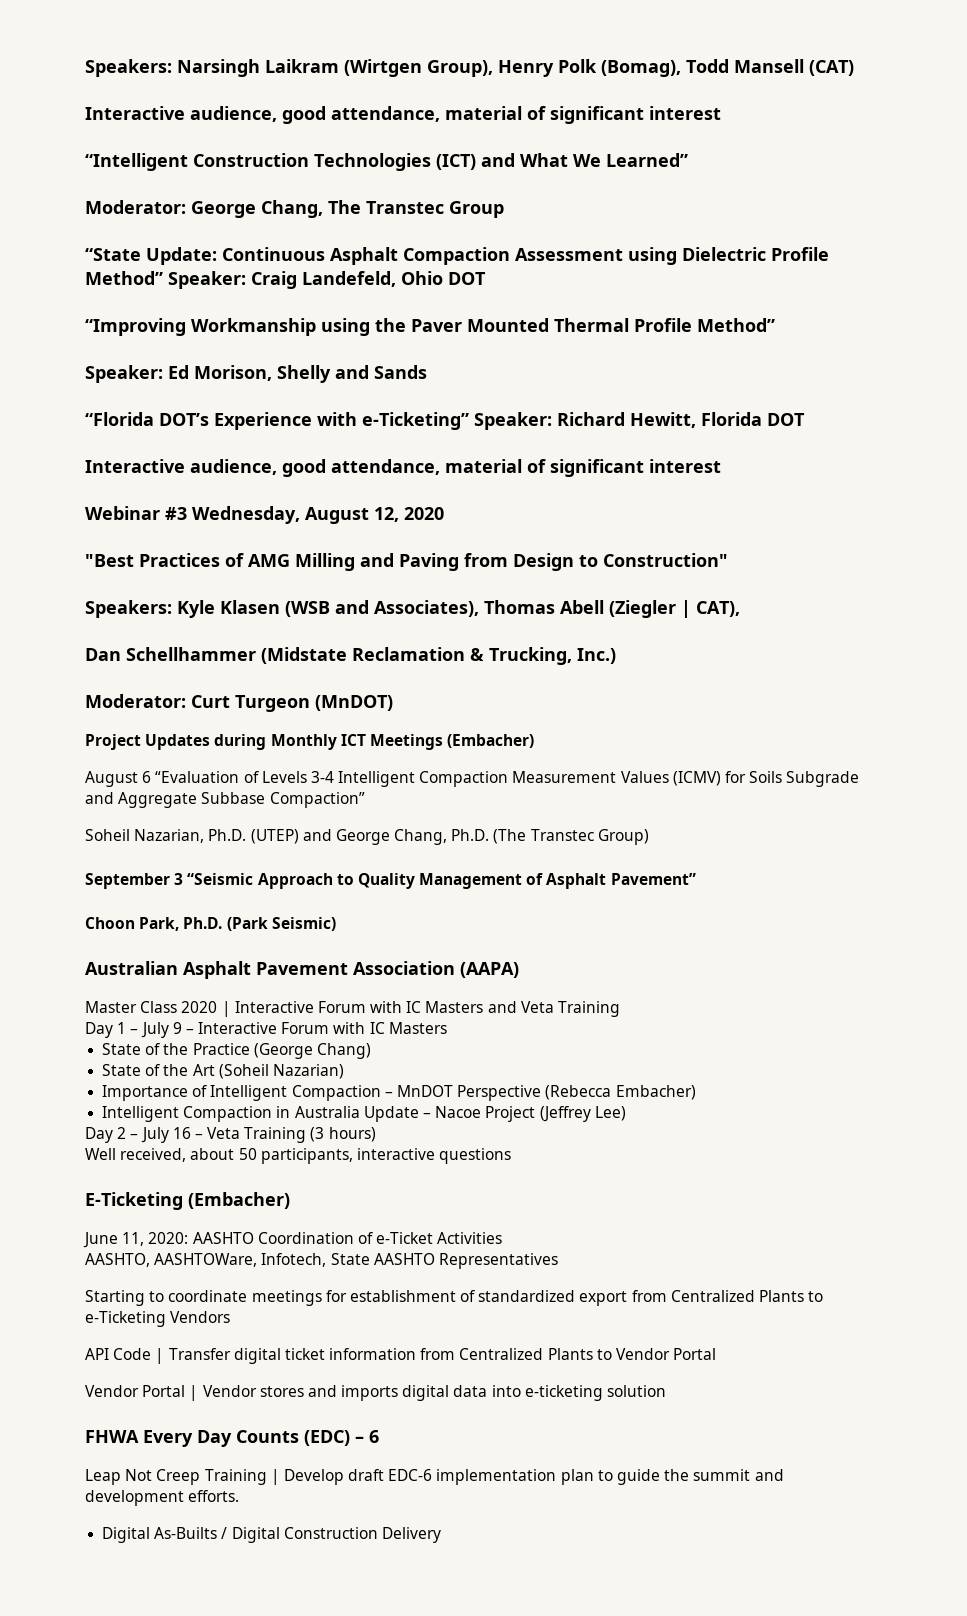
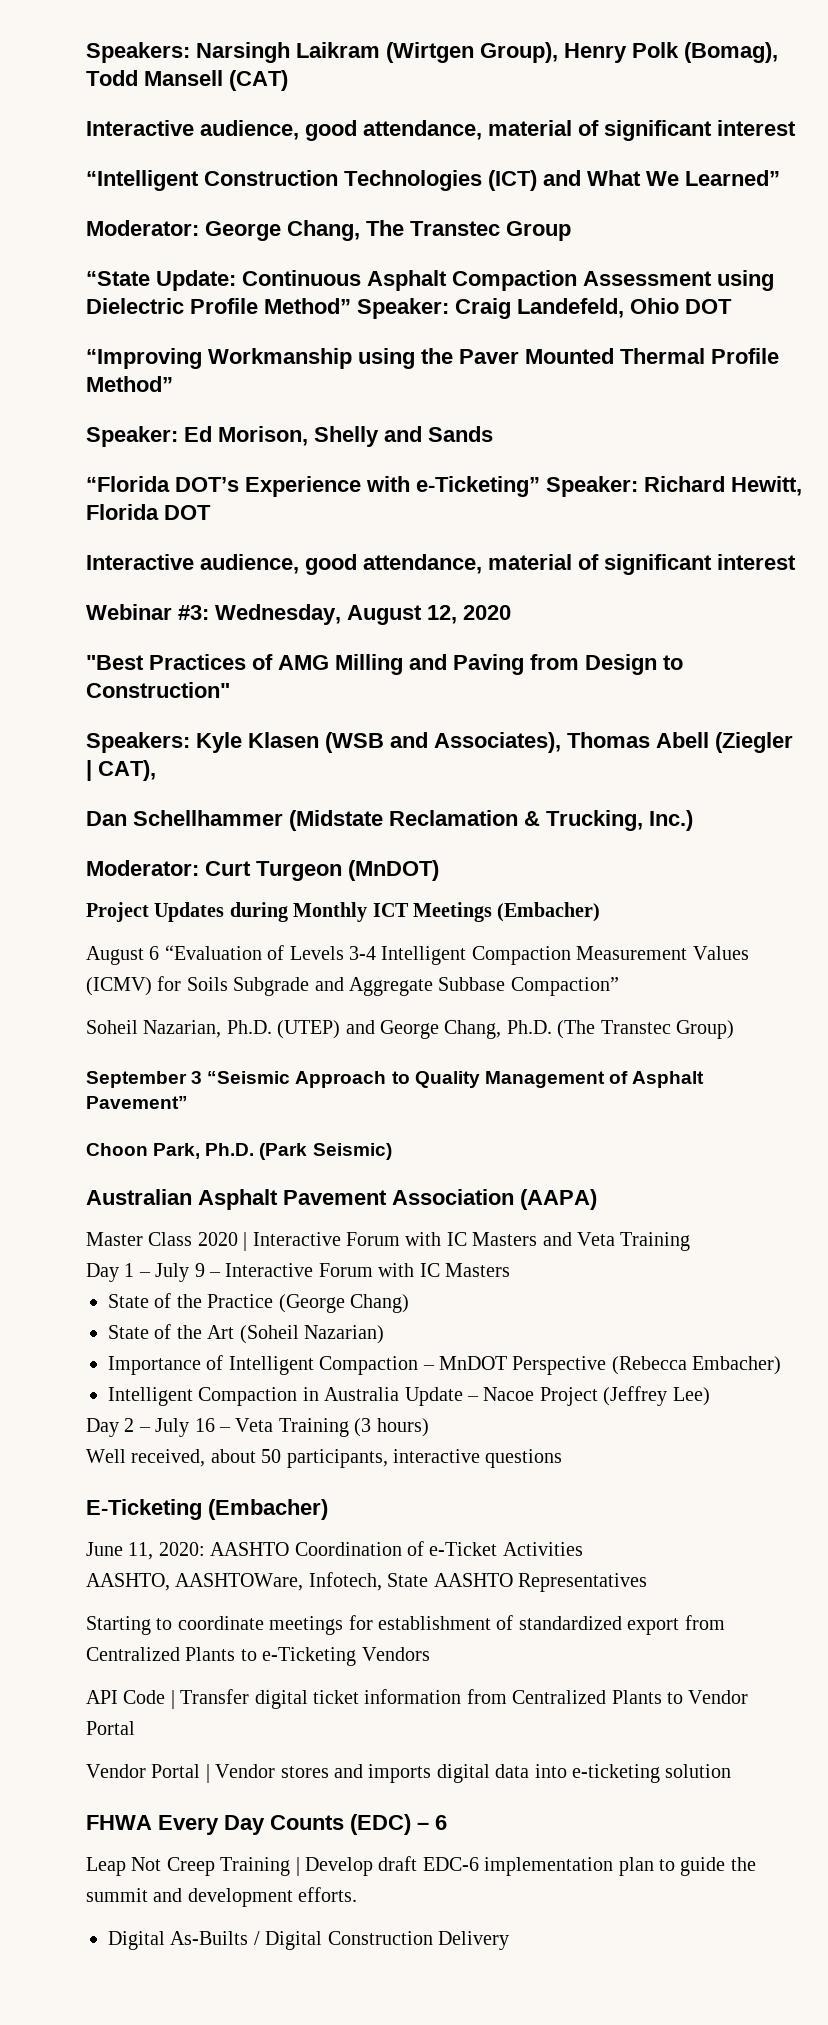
- Webinar #3 Wednesday, August 12, 2020
+ Webinar #3: Wednesday, August 12, 2020

